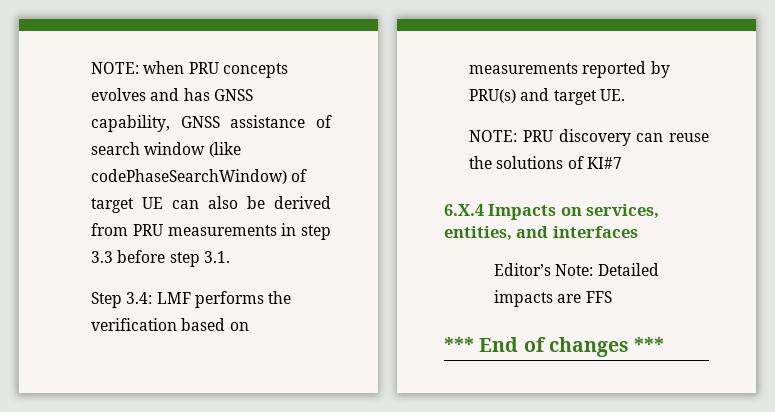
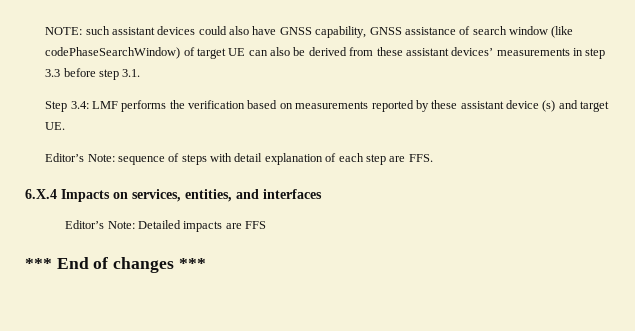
- NOTE: when PRU concepts evolves and has GNSS capability, GNSS assistance of search window (like codePhaseSearchWindow) of target UE can also be derived from PRU measurements in step 3.3 before step 3.1.
+ NOTE: such assistant devices could also have GNSS capability, GNSS assistance of search window (like codePhaseSearchWindow) of target UE can also be derived from these assistant devices’ measurements in step 3.3 before step 3.1.
- Step 3.4: LMF performs the verification based on measurements reported by PRU(s) and target UE.
+ Step 3.4: LMF performs the verification based on measurements reported by these assistant device (s) and target UE.
- NOTE: PRU discovery can reuse the solutions of KI#7
+ Editor’s Note: sequence of steps with detail explanation of each step are FFS.

